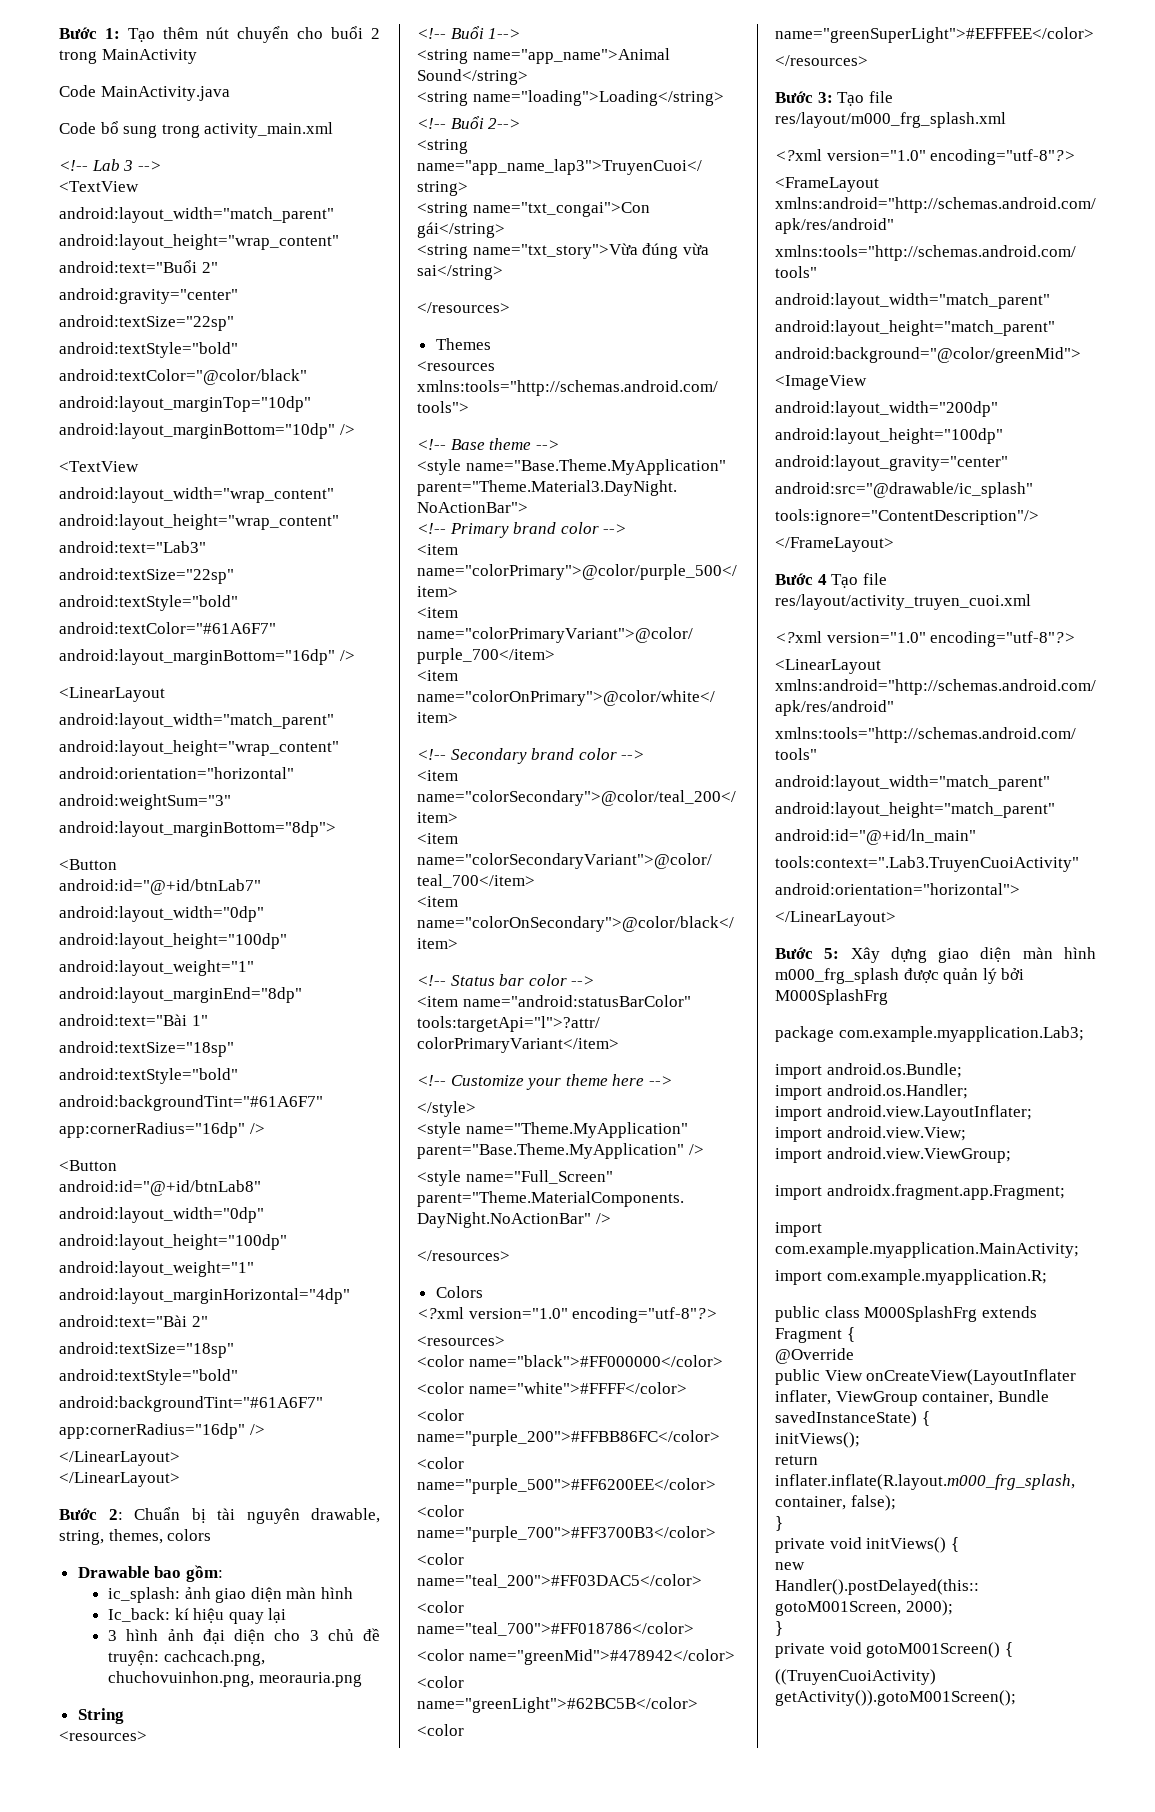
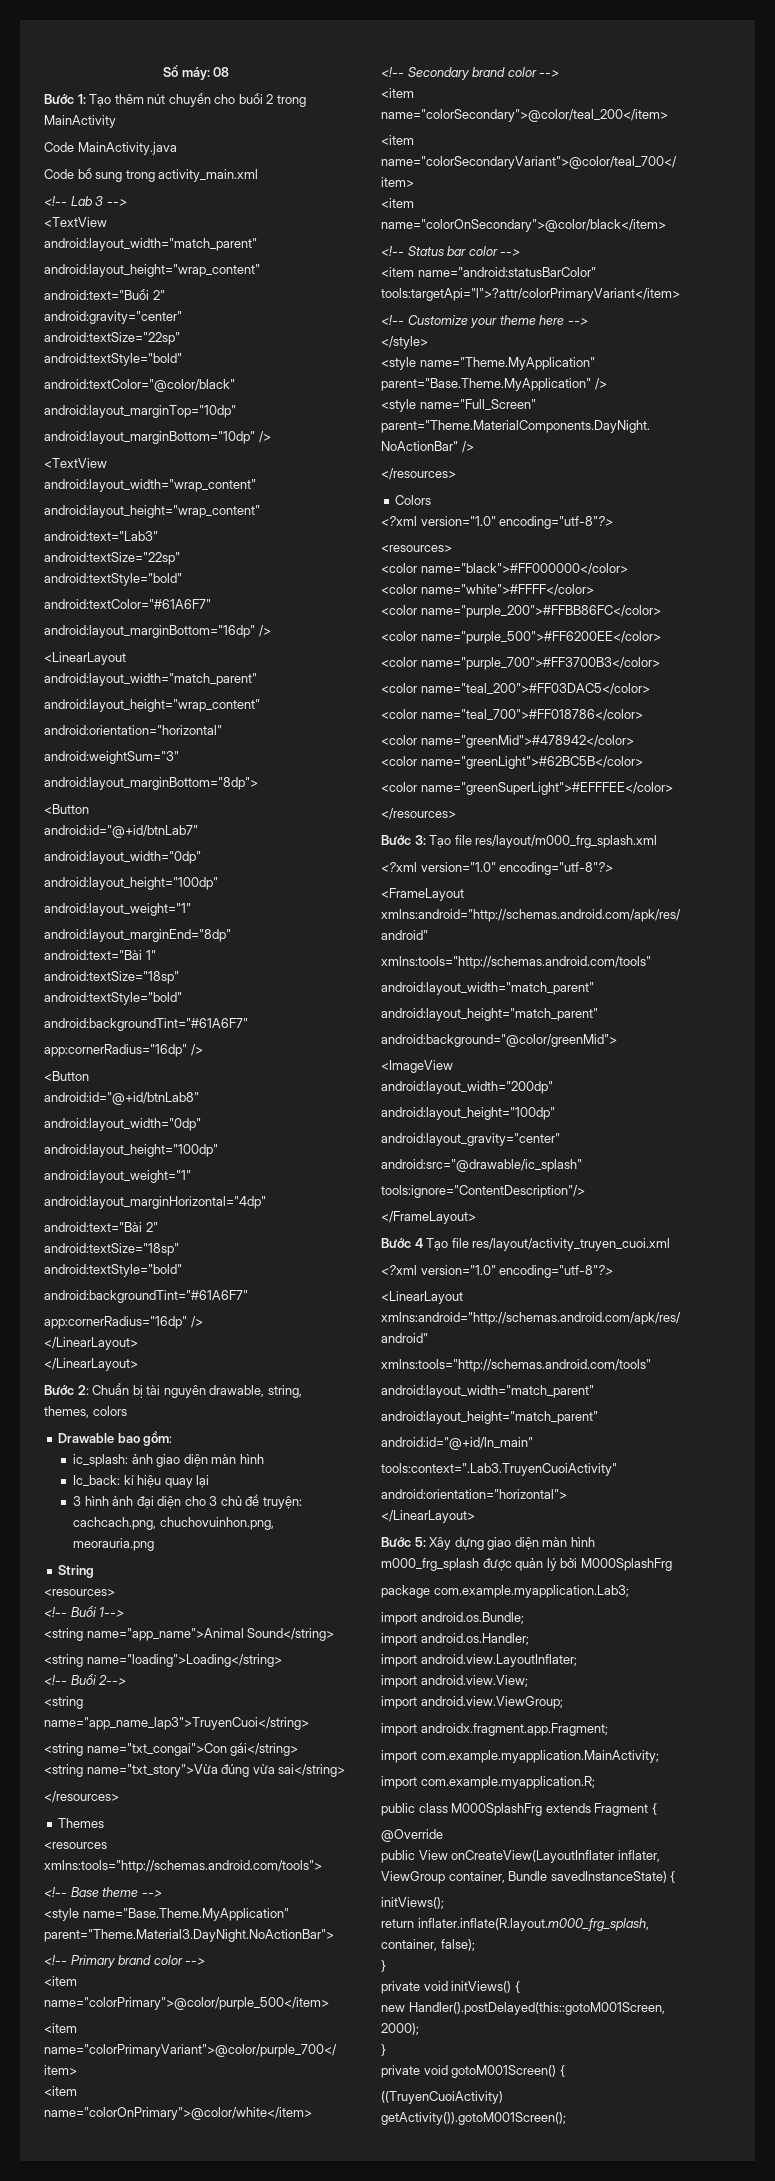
+ Số máy: 08

